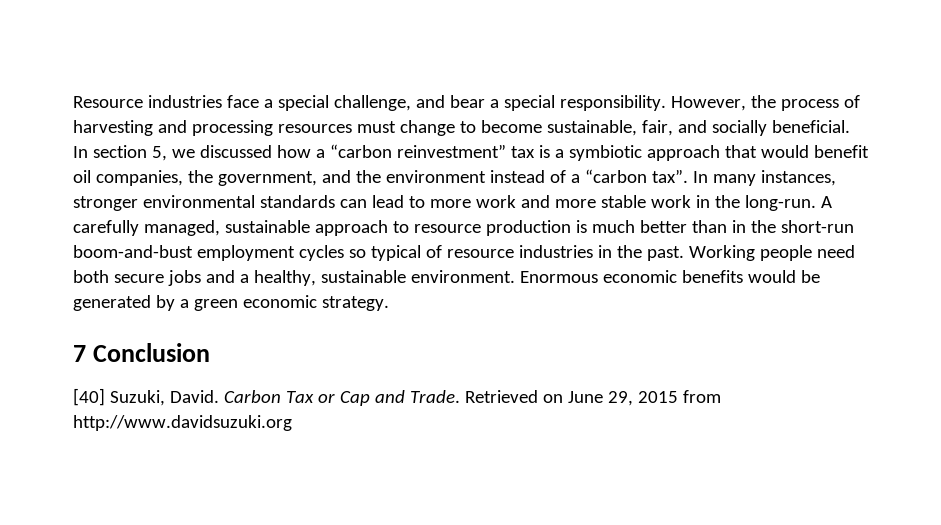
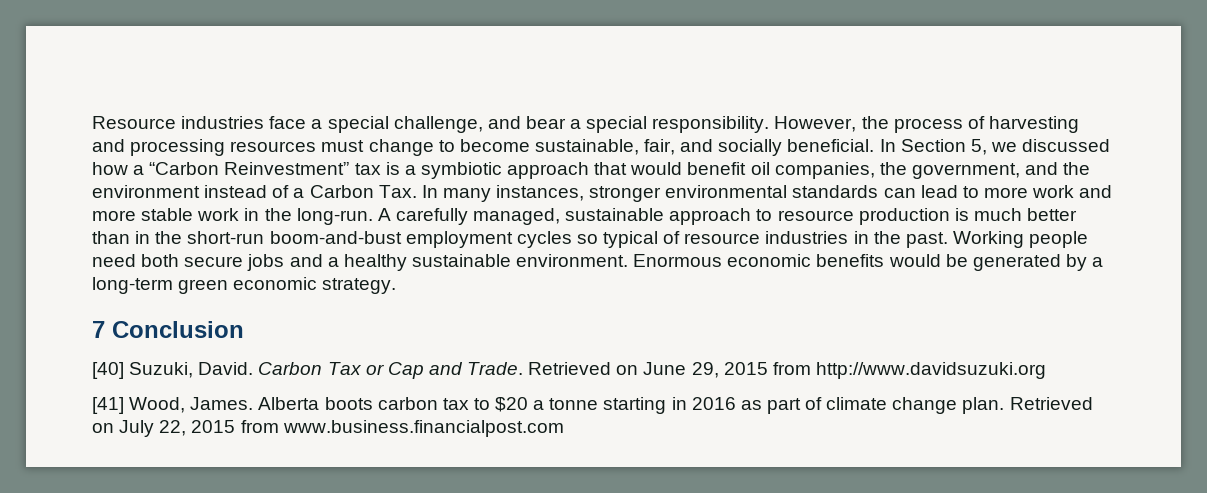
- In section 5, we discussed how a “carbon reinvestment” tax is a symbiotic approach that would benefit oil companies, the government, and the environment instead of a “carbon tax”. In many instances, stronger environmental standards can lead to more work and more stable work in the long-run.
+ In Section 5, we discussed how a “Carbon Reinvestment” tax is a symbiotic approach that would benefit oil companies, the government, and the environment instead of a Carbon Tax. In many instances, stronger environmental standards can lead to more work and more stable work in the long-run.
- Working people need both secure jobs and a healthy, sustainable environment.
+ Working people need both secure jobs and a healthy sustainable environment.
- Enormous economic benefits would be generated by a green economic strategy.
+ Enormous economic benefits would be generated by a long-term green economic strategy.
+ [41] Wood, James. Alberta boots carbon tax to $20 a tonne starting in 2016 as part of climate change plan. Retrieved on July 22, 2015 from www.business.financialpost.com

